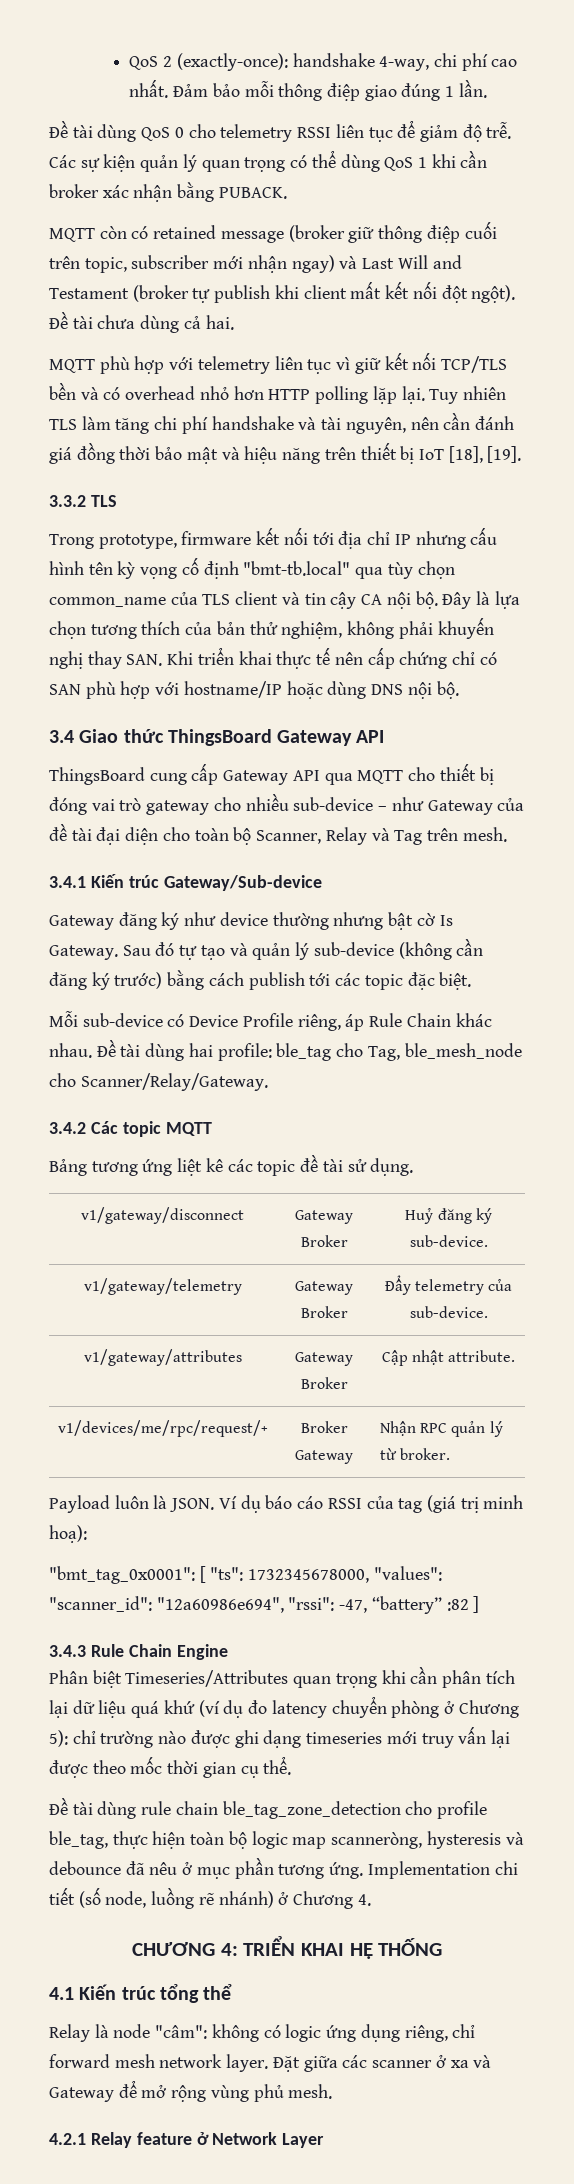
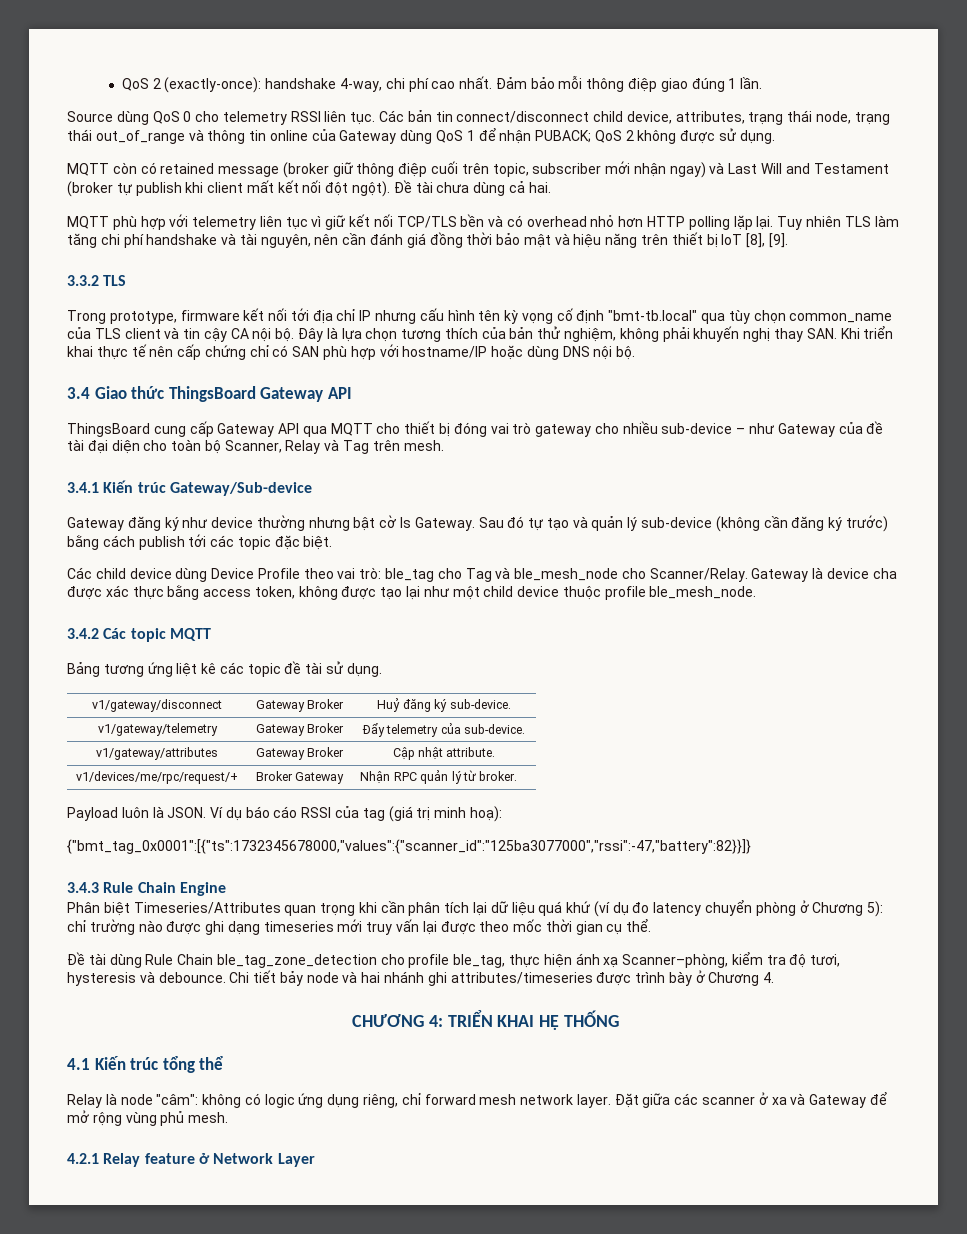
- Đề tài dùng QoS 0 cho telemetry RSSI liên tục để giảm độ trễ. Các sự kiện quản lý quan trọng có thể dùng QoS 1 khi cần broker xác nhận bằng PUBACK.
+ Source dùng QoS 0 cho telemetry RSSI liên tục. Các bản tin connect/disconnect child device, attributes, trạng thái node, trạng thái out_of_range và thông tin online của Gateway dùng QoS 1 để nhận PUBACK; QoS 2 không được sử dụng.
- Tuy nhiên TLS làm tăng chi phí handshake và tài nguyên, nên cần đánh giá đồng thời bảo mật và hiệu năng trên thiết bị IoT [18], [19].
+ Tuy nhiên TLS làm tăng chi phí handshake và tài nguyên, nên cần đánh giá đồng thời bảo mật và hiệu năng trên thiết bị IoT [8], [9].
- Mỗi sub-device có Device Profile riêng, áp Rule Chain khác nhau. Đề tài dùng hai profile: ble_tag cho Tag, ble_mesh_node cho Scanner/Relay/Gateway.
+ Các child device dùng Device Profile theo vai trò: ble_tag cho Tag và ble_mesh_node cho Scanner/Relay. Gateway là device cha được xác thực bằng access token, không được tạo lại như một child device thuộc profile ble_mesh_node.
- "bmt_tag_0x0001": [ "ts": 1732345678000, "values": "scanner_id": "12a60986e694", "rssi": -47, “battery” :82 ]
+ {"bmt_tag_0x0001":[{"ts":1732345678000,"values":{"scanner_id":"125ba3077000","rssi":-47,"battery":82}}]}
- Đề tài dùng rule chain ble_tag_zone_detection cho profile ble_tag, thực hiện toàn bộ logic map scanneròng, hysteresis và debounce đã nêu ở mục phần tương ứng. Implementation chi tiết (số node, luồng rẽ nhánh) ở Chương 4.
+ Đề tài dùng Rule Chain ble_tag_zone_detection cho profile ble_tag, thực hiện ánh xạ Scanner–phòng, kiểm tra độ tươi, hysteresis và debounce. Chi tiết bảy node và hai nhánh ghi attributes/timeseries được trình bày ở Chương 4.

